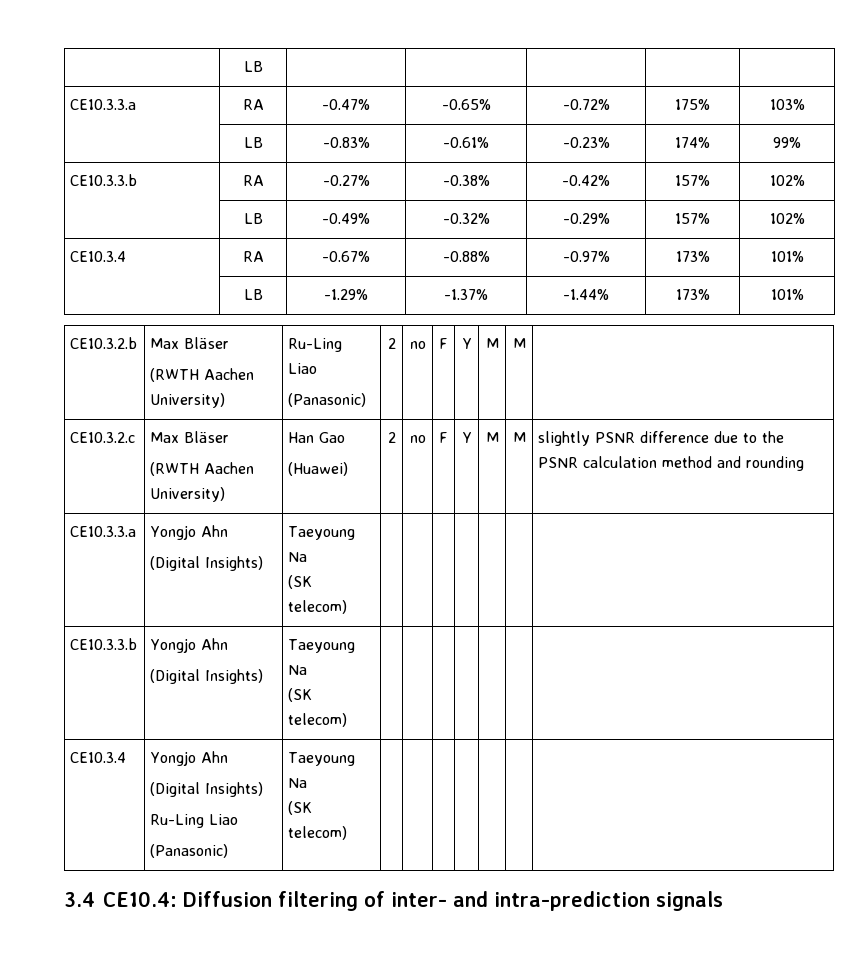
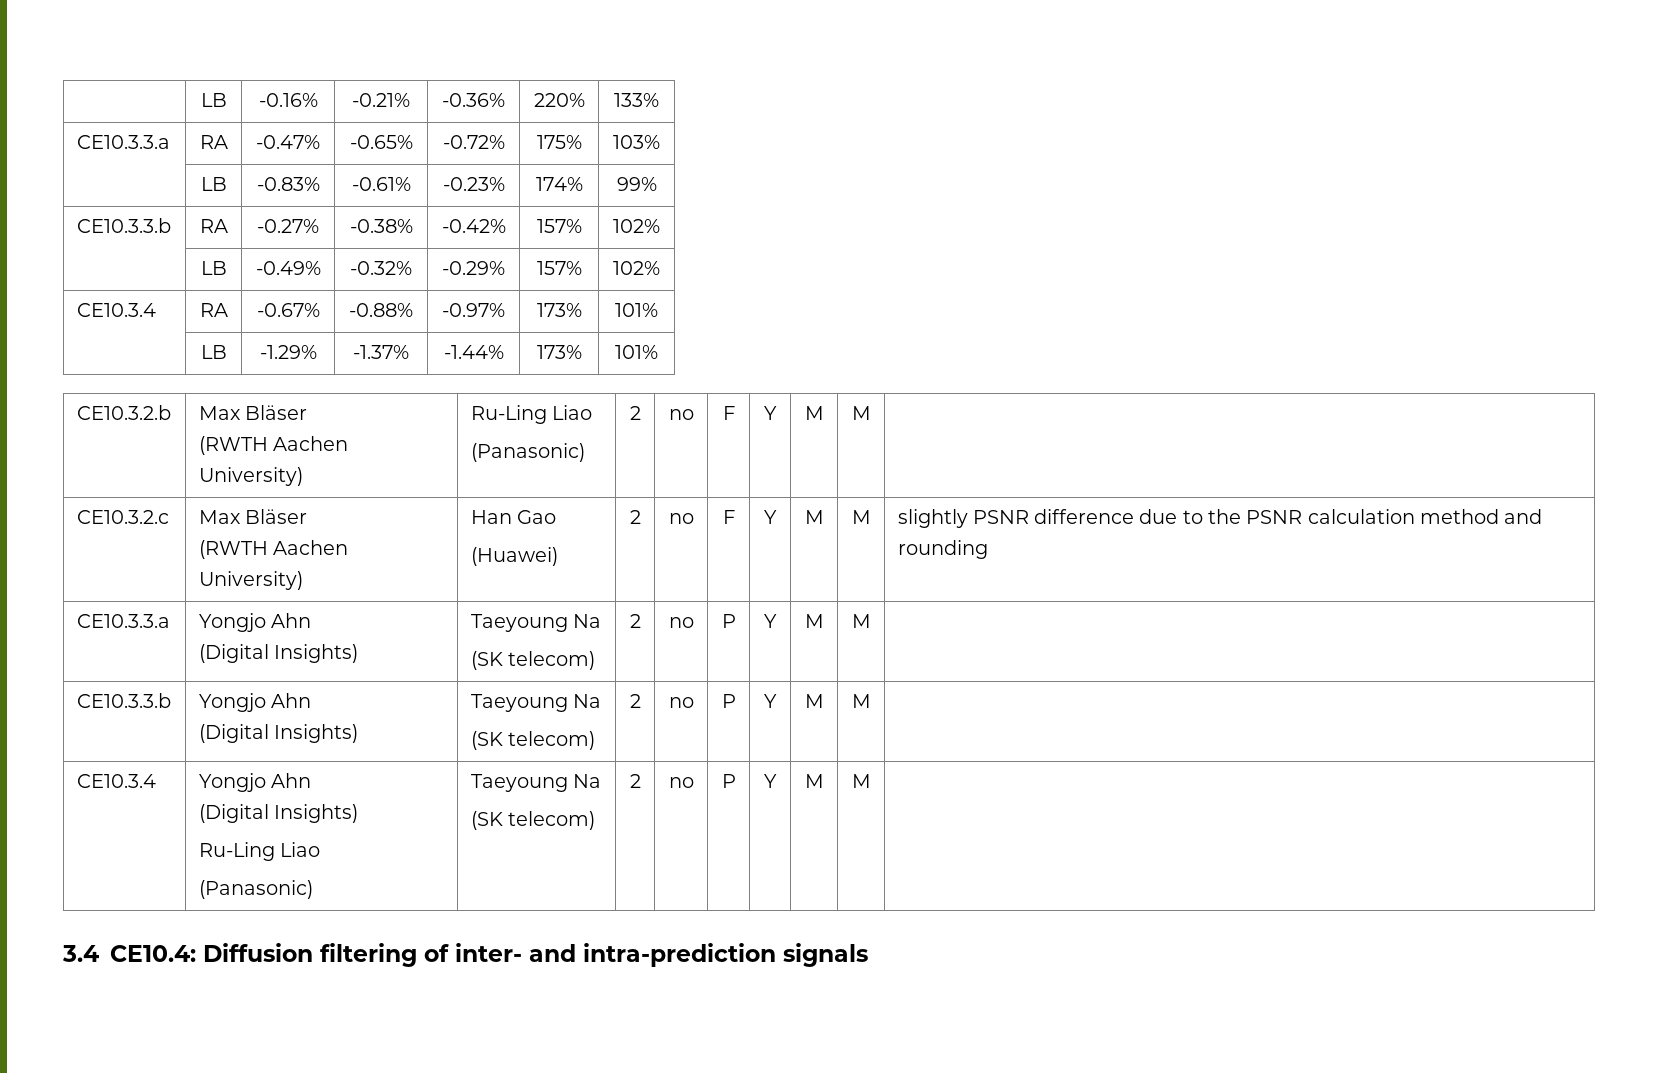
- | LB | | | | |
+ | LB | -0.16% | -0.21% | -0.36% | 220% | 133%
  CE10.3.3.a | Yongjo Ahn
  (Digital Insights) | Taeyoung Na
- (SK telecom) | | | | | | |
+ (SK telecom) | 2 | no | P | Y | M | M |
  CE10.3.3.b | Yongjo Ahn
  (Digital Insights) | Taeyoung Na
- (SK telecom) | | | | | | |
+ (SK telecom) | 2 | no | P | Y | M | M |
  CE10.3.4 | Yongjo Ahn
  (Digital Insights)
  Ru-Ling Liao
  (Panasonic) | Taeyoung Na
- (SK telecom) | | | | | | |
+ (SK telecom) | 2 | no | P | Y | M | M |

